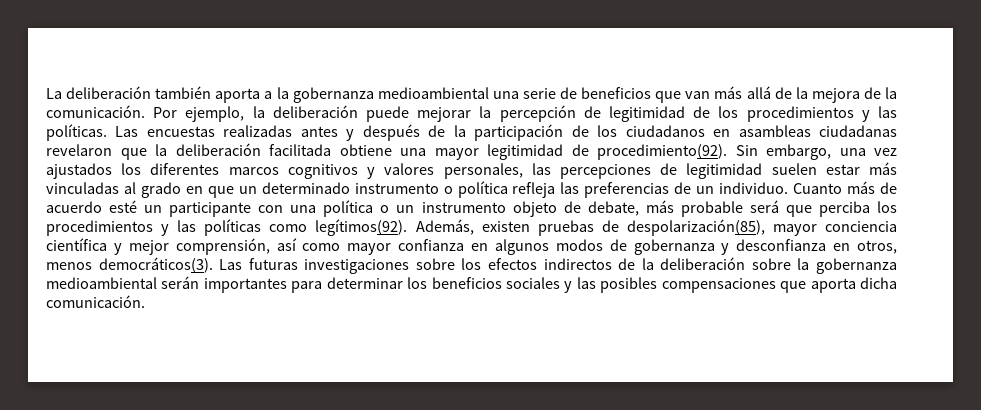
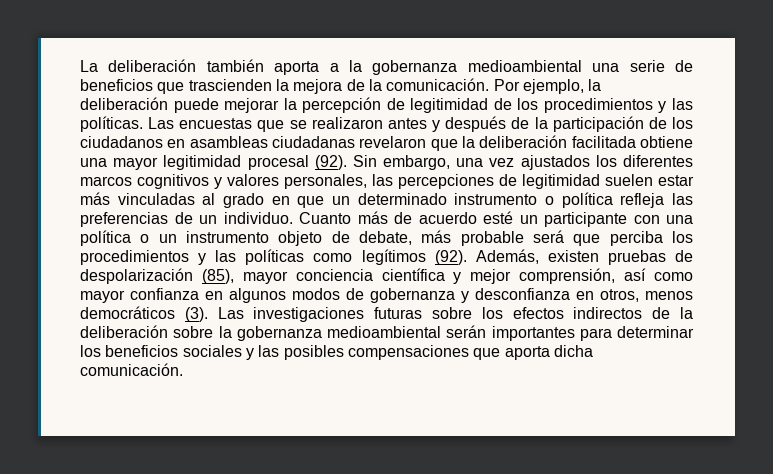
- La deliberación también aporta a la gobernanza medioambiental una serie de beneficios que van más allá de la mejora de la comunicación.
+ La deliberación también aporta a la gobernanza medioambiental una serie de beneficios que trascienden la mejora de la comunicación.
- Las encuestas realizadas antes y después de la participación de los ciudadanos en asambleas ciudadanas revelaron que la deliberación facilitada obtiene una mayor legitimidad de procedimiento(92).
+ Las encuestas que se realizaron antes y después de la participación de los ciudadanos en asambleas ciudadanas revelaron que la deliberación facilitada obtiene una mayor legitimidad procesal (92).
- Cuanto más de acuerdo esté un participante con una política o un instrumento objeto de debate, más probable será que perciba los procedimientos y las políticas como legítimos(92).
+ Cuanto más de acuerdo esté un participante con una política o un instrumento objeto de debate, más probable será que perciba los procedimientos y las políticas como legítimos (92).
- Además, existen pruebas de despolarización(85), mayor conciencia científica y mejor comprensión, así como mayor confianza en algunos modos de gobernanza y desconfianza en otros, menos democráticos(3). Las futuras investigaciones sobre los efectos indirectos de la deliberación sobre la gobernanza medioambiental serán importantes para determinar los beneficios sociales y las posibles compensaciones que aporta dicha comunicación.
+ Además, existen pruebas de despolarización (85), mayor conciencia científica y mejor comprensión, así como mayor confianza en algunos modos de gobernanza y desconfianza en otros, menos democráticos (3). Las investigaciones futuras sobre los efectos indirectos de la deliberación sobre la gobernanza medioambiental serán importantes para determinar los beneficios sociales y las posibles compensaciones que aporta dicha comunicación.

